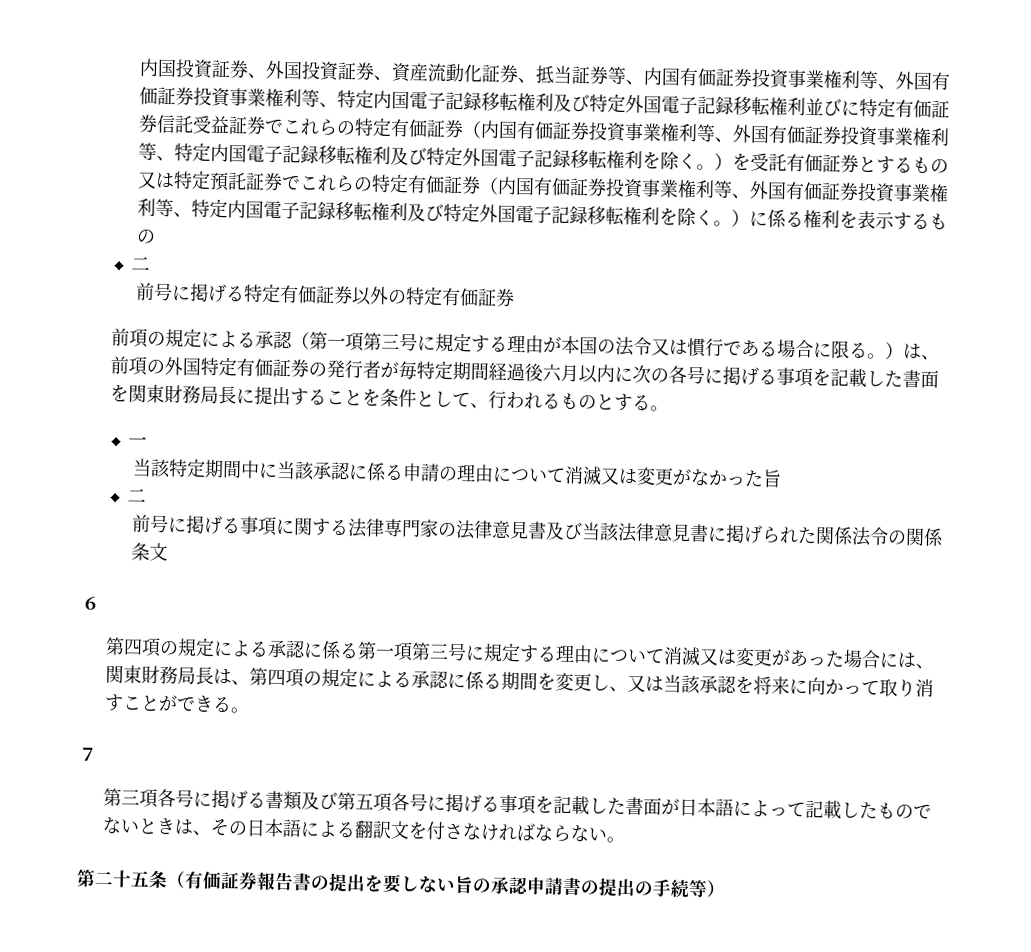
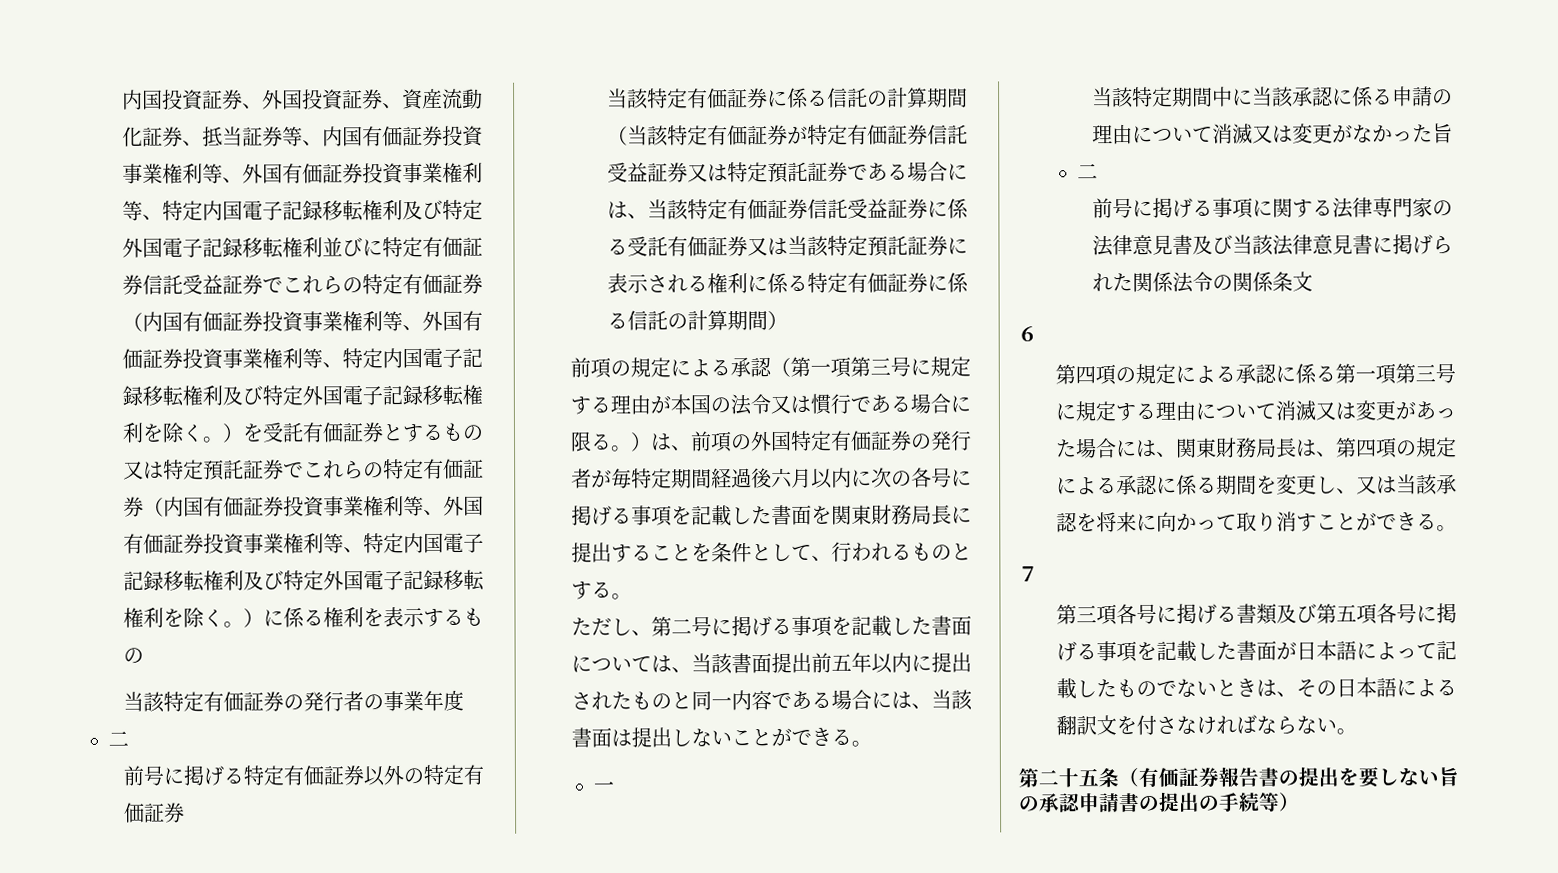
+ 当該特定有価証券の発行者の事業年度
+ 当該特定有価証券に係る信託の計算期間（当該特定有価証券が特定有価証券信託受益証券又は特定預託証券である場合には、当該特定有価証券信託受益証券に係る受託有価証券又は当該特定預託証券に表示される権利に係る特定有価証券に係る信託の計算期間）
+ ただし、第二号に掲げる事項を記載した書面については、当該書面提出前五年以内に提出されたものと同一内容である場合には、当該書面は提出しないことができる。

